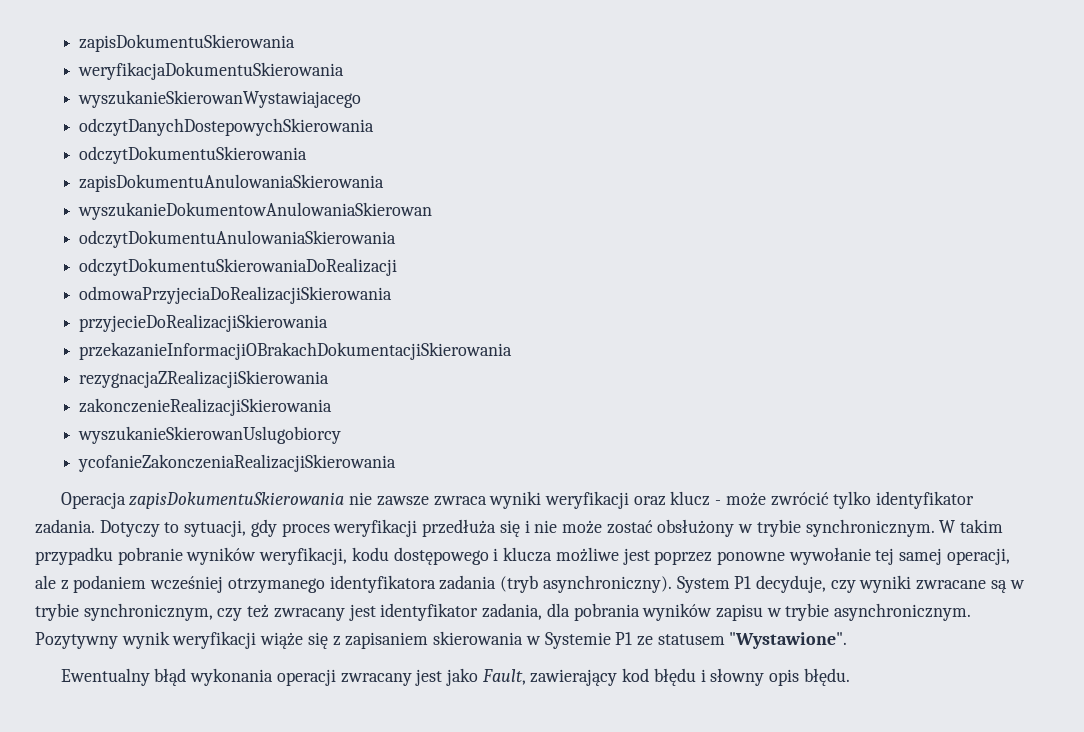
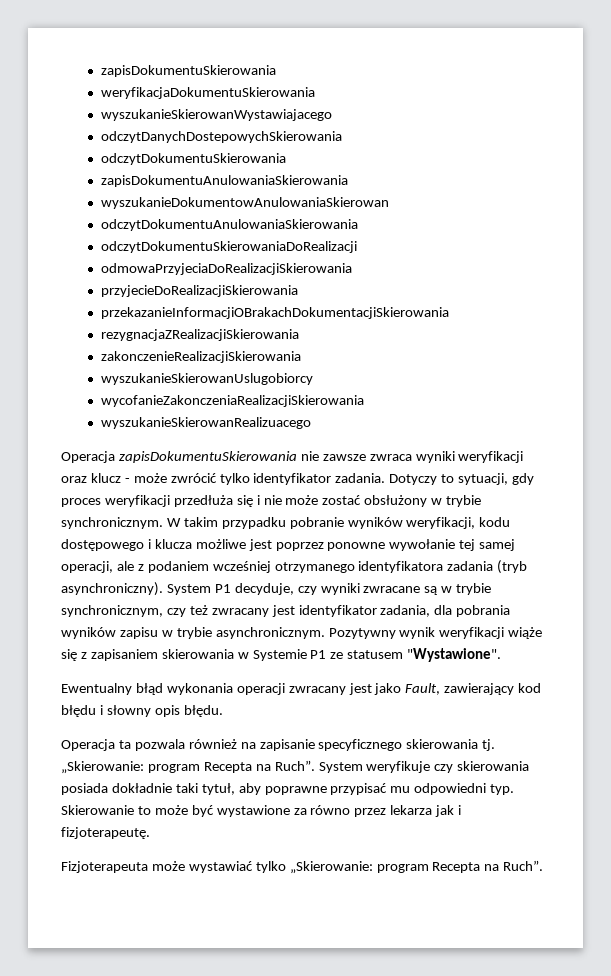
- ycofanieZakonczeniaRealizacjiSkierowania
+ wycofanieZakonczeniaRealizacjiSkierowania
+ wyszukanieSkierowanRealizuacego
+ Operacja ta pozwala również na zapisanie specyficznego skierowania tj. „Skierowanie: program Recepta na Ruch”. System weryfikuje czy skierowania posiada dokładnie taki tytuł, aby poprawne przypisać mu odpowiedni typ. Skierowanie to może być wystawione za równo przez lekarza jak i fizjoterapeutę.
+ Fizjoterapeuta może wystawiać tylko „Skierowanie: program Recepta na Ruch”.

